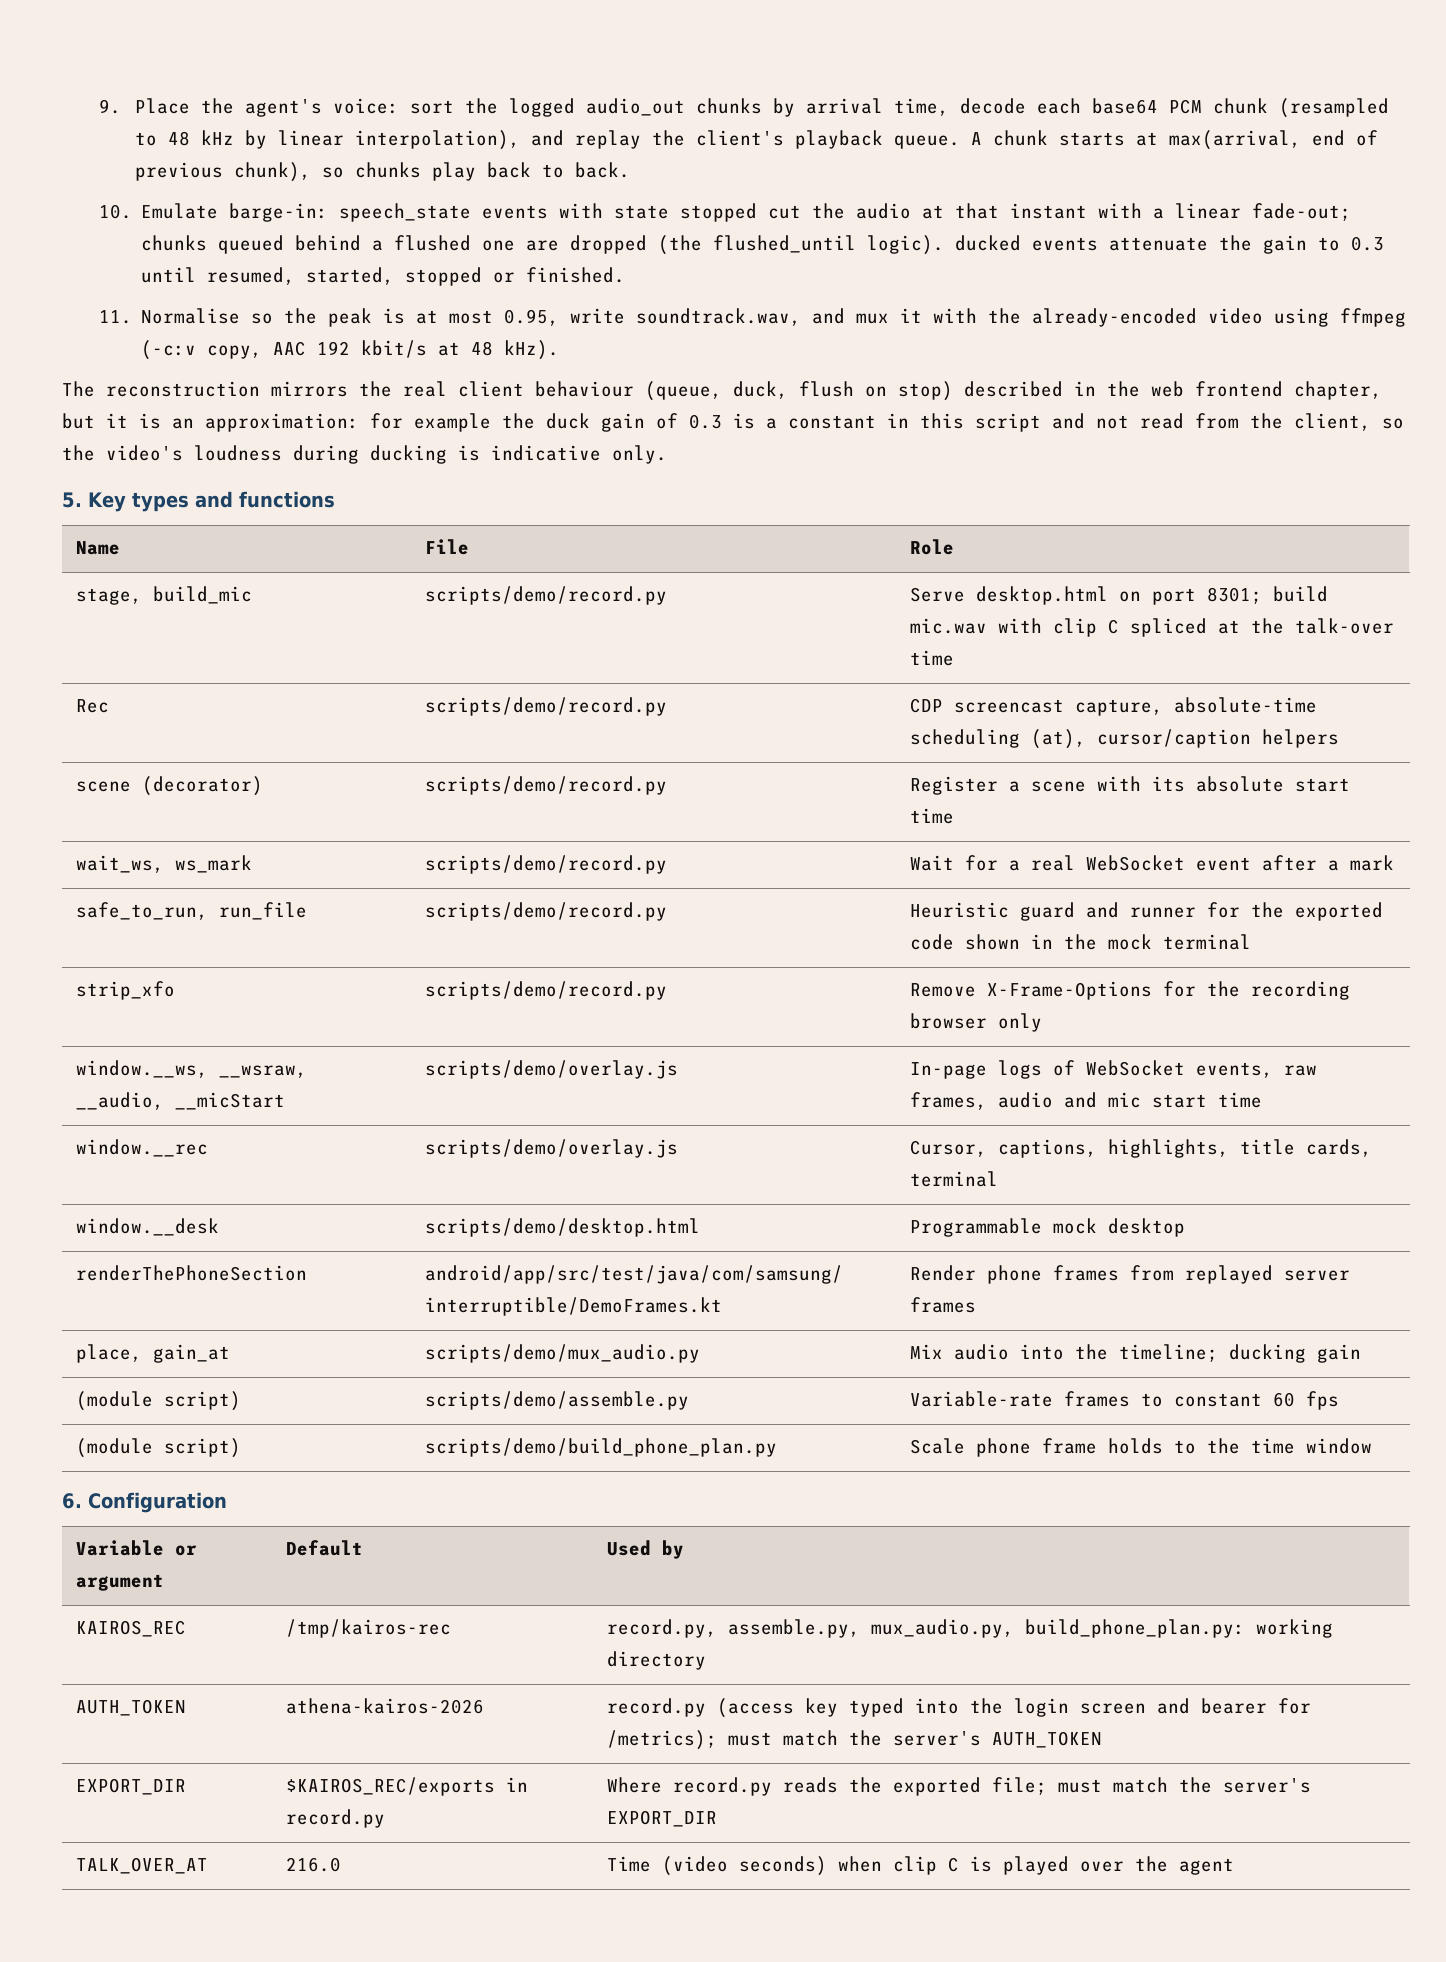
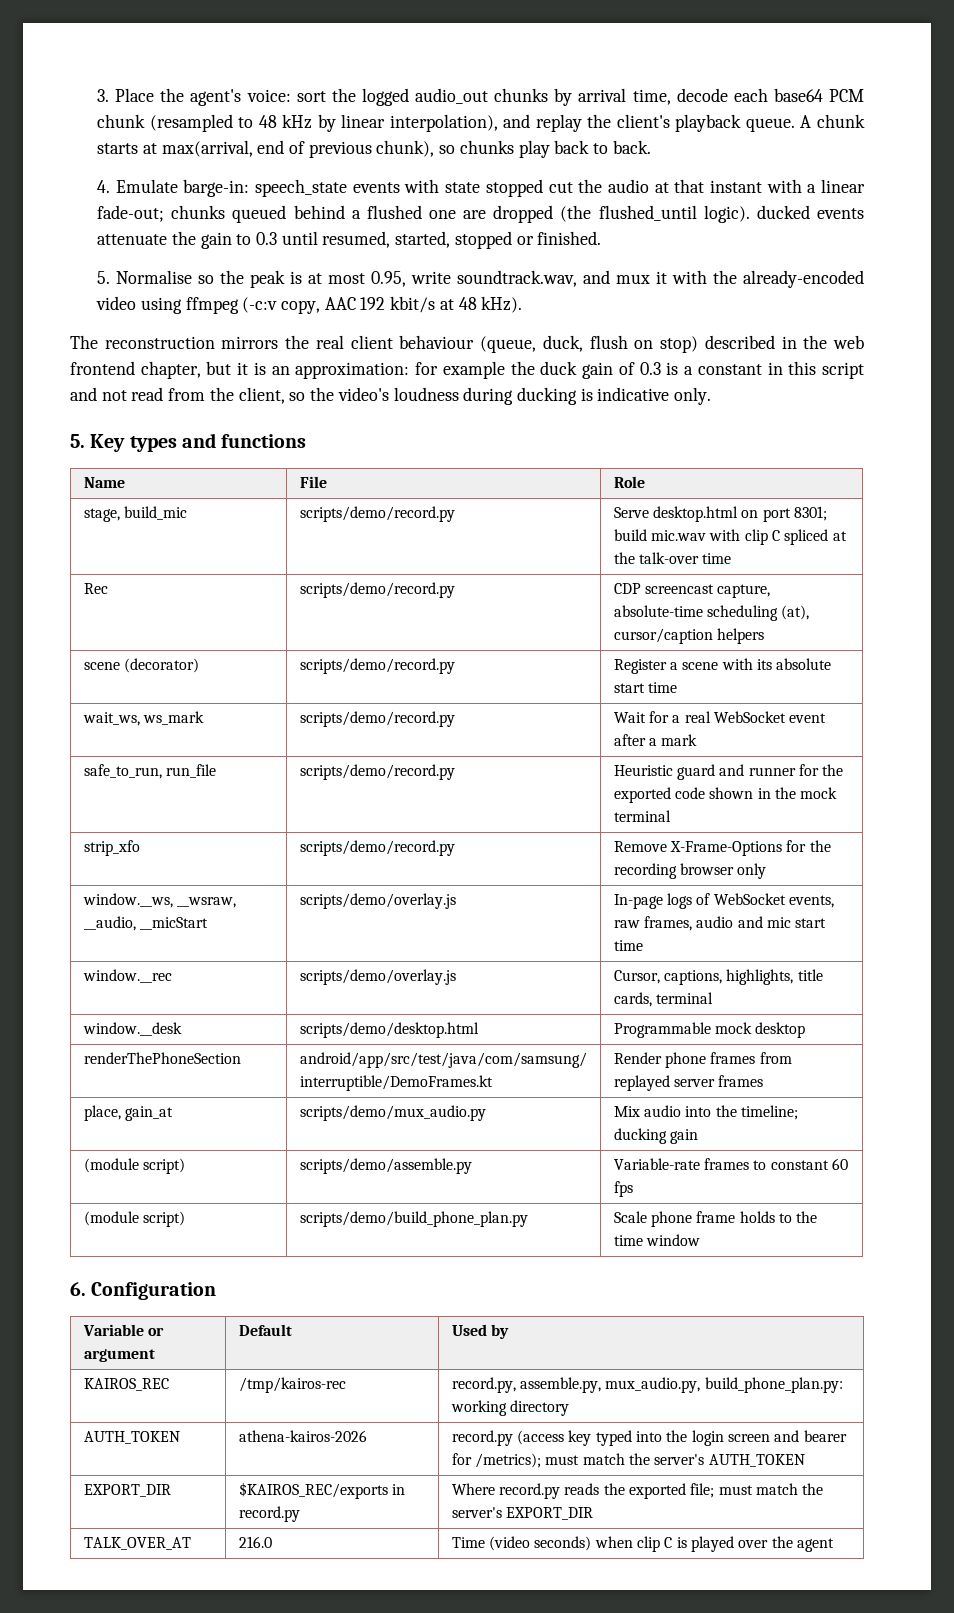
- 9. Place the agent's voice: sort the logged audio_out chunks by arrival time, decode each base64 PCM chunk (resampled to 48 kHz by linear interpolation), and replay the client's playback queue.
+ 3. Place the agent's voice: sort the logged audio_out chunks by arrival time, decode each base64 PCM chunk (resampled to 48 kHz by linear interpolation), and replay the client's playback queue.
- 10. Emulate barge-in: speech_state events with state stopped cut the audio at that instant with a linear fade-out; chunks queued behind a flushed one are dropped (the flushed_until logic). ducked events attenuate the gain to 0.3 until resumed, started, stopped or finished.
+ 4. Emulate barge-in: speech_state events with state stopped cut the audio at that instant with a linear fade-out; chunks queued behind a flushed one are dropped (the flushed_until logic). ducked events attenuate the gain to 0.3 until resumed, started, stopped or finished.
- 11. Normalise so the peak is at most 0.95, write soundtrack.wav, and mux it with the already-encoded video using ffmpeg (-c:v copy, AAC 192 kbit/s at 48 kHz).
+ 5. Normalise so the peak is at most 0.95, write soundtrack.wav, and mux it with the already-encoded video using ffmpeg (-c:v copy, AAC 192 kbit/s at 48 kHz).

